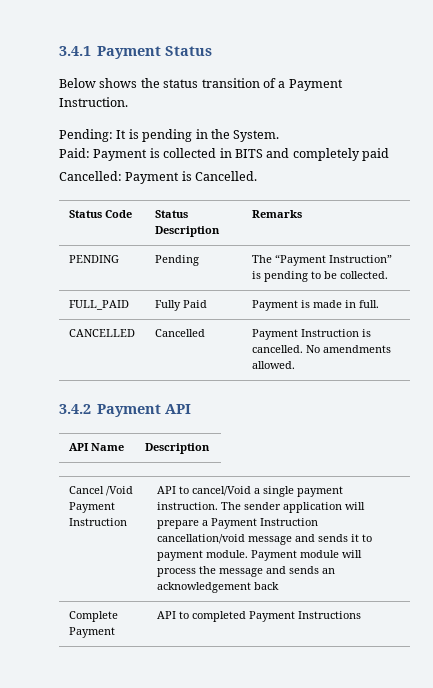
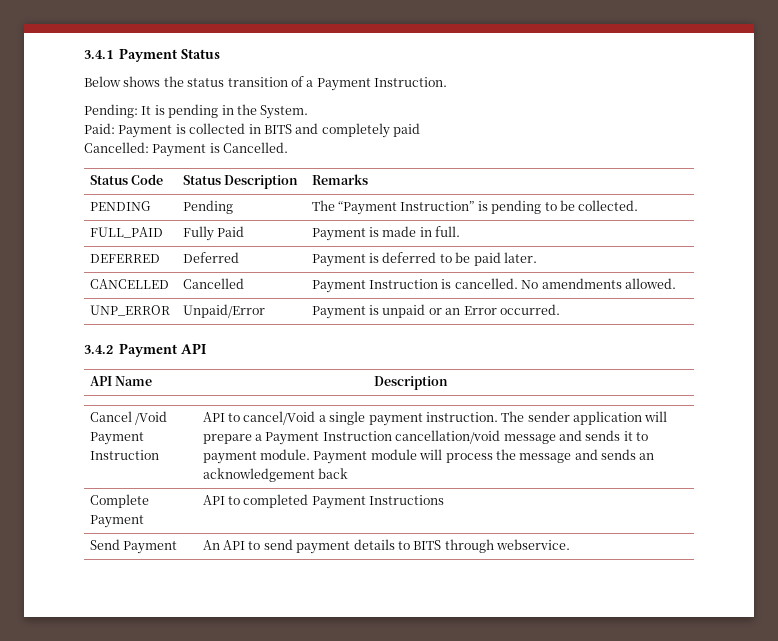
+ DEFERRED | Deferred | Payment is deferred to be paid later.
+ UNP_ERROR | Unpaid/Error | Payment is unpaid or an Error occurred.
+ Send Payment | An API to send payment details to BITS through webservice.

